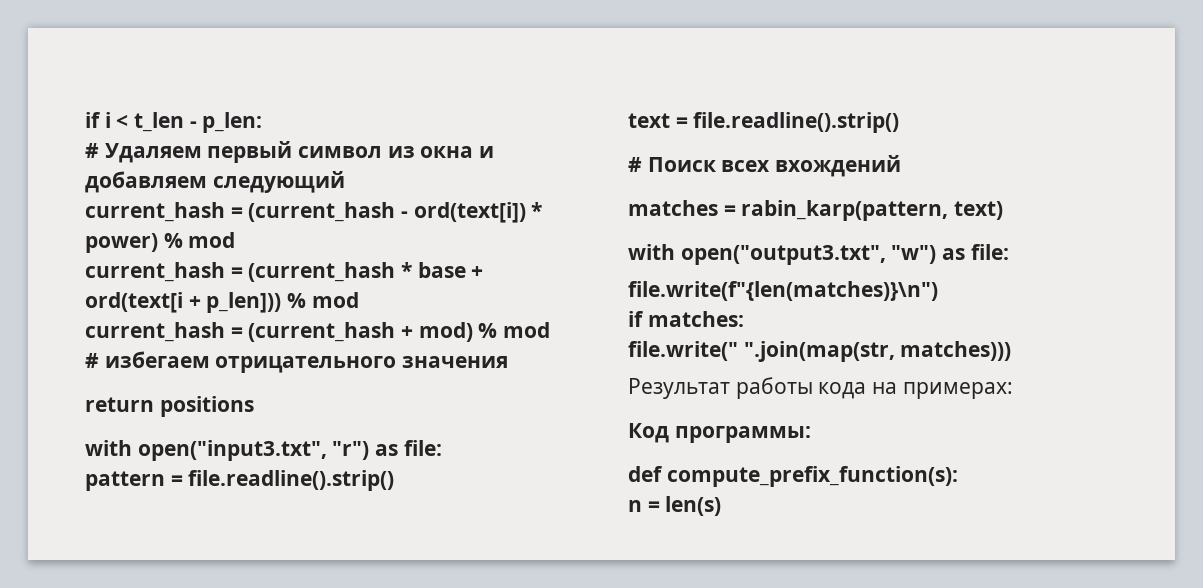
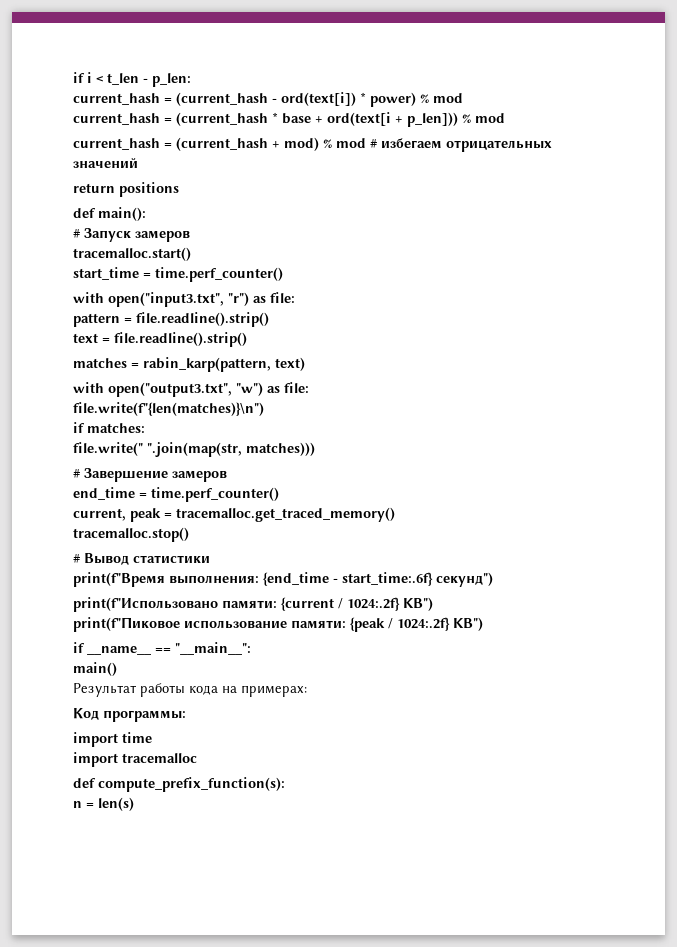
- # Удаляем первый символ из окна и добавляем следующий
- current_hash = (current_hash + mod) % mod # избегаем отрицательного значения
+ current_hash = (current_hash + mod) % mod # избегаем отрицательных значений
+ def main():
+ # Запуск замеров
+ tracemalloc.start()
+ start_time = time.perf_counter()
- # Поиск всех вхождений
+ # Завершение замеров
+ end_time = time.perf_counter()
+ current, peak = tracemalloc.get_traced_memory()
+ tracemalloc.stop()
+ # Вывод статистики
+ print(f"Время выполнения: {end_time - start_time:.6f} секунд")
+ print(f"Использовано памяти: {current / 1024:.2f} KB")
+ print(f"Пиковое использование памяти: {peak / 1024:.2f} KB")
+ if __name__ == "__main__":
+ main()
+ import time
+ import tracemalloc

